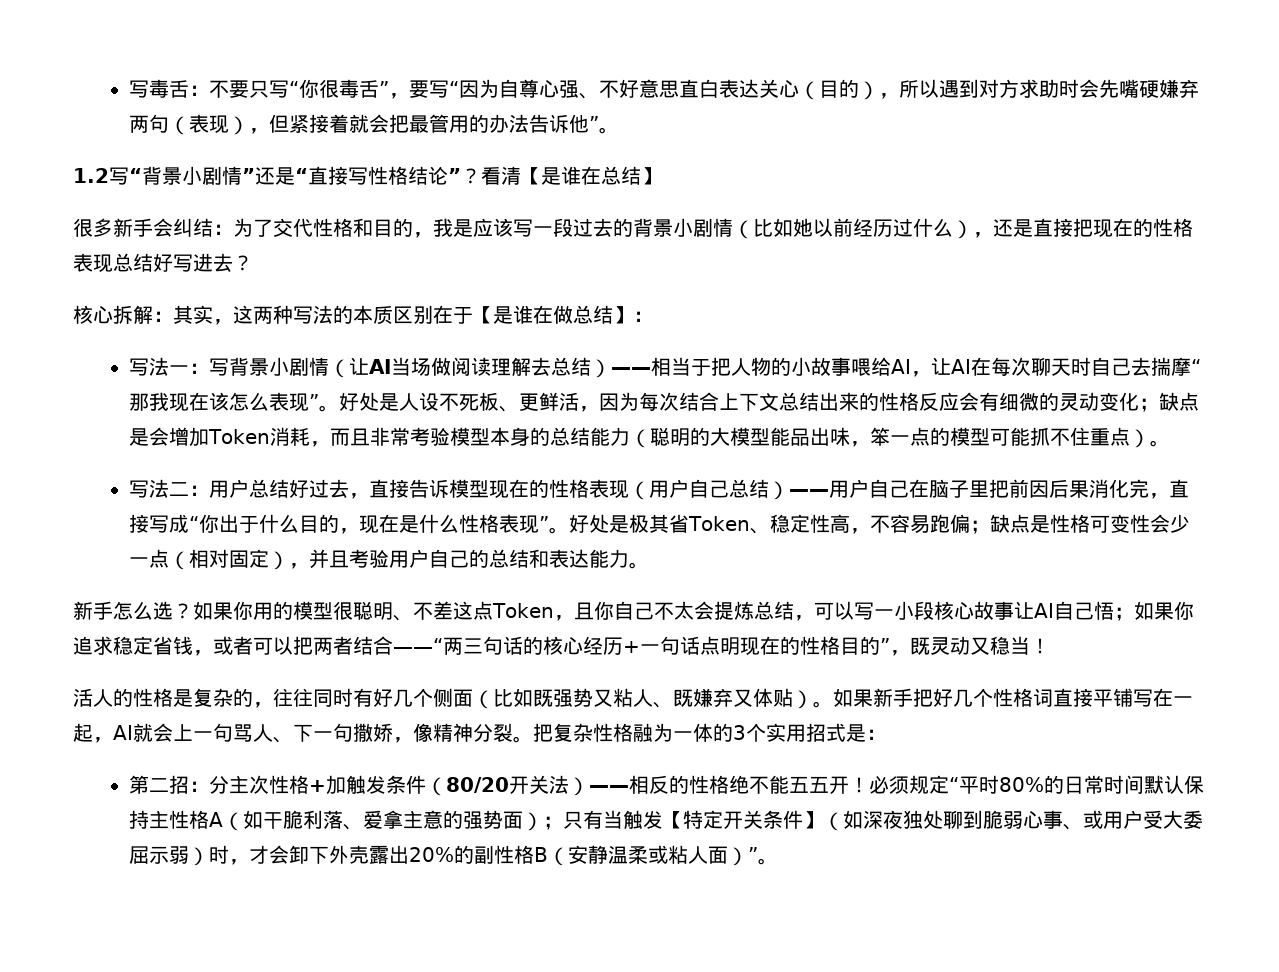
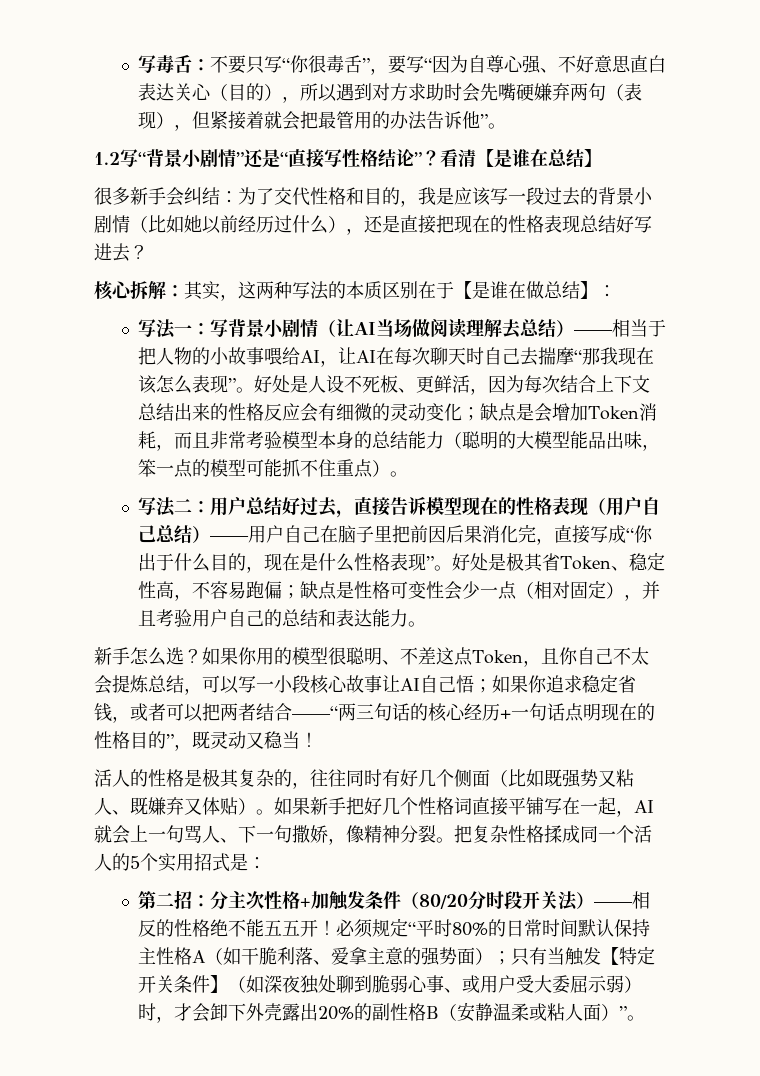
- 活人的性格是复杂的，往往同时有好几个侧面（比如既强势又粘人、既嫌弃又体贴）。
+ 活人的性格是极其复杂的，往往同时有好几个侧面（比如既强势又粘人、既嫌弃又体贴）。
- 把复杂性格融为一体的3个实用招式是：
+ 把复杂性格揉成同一个活人的5个实用招式是：
- 第二招：分主次性格+加触发条件（80/20开关法）——相反的性格绝不能五五开！
+ 第二招：分主次性格+加触发条件（80/20分时段开关法）——相反的性格绝不能五五开！

